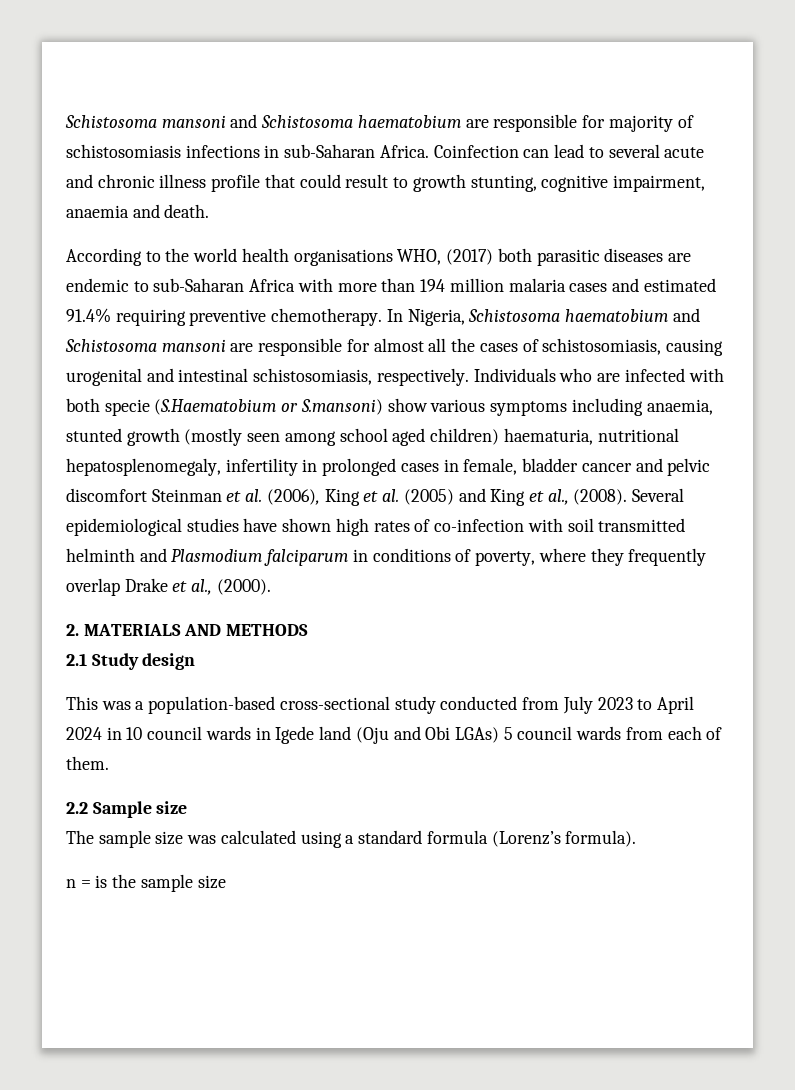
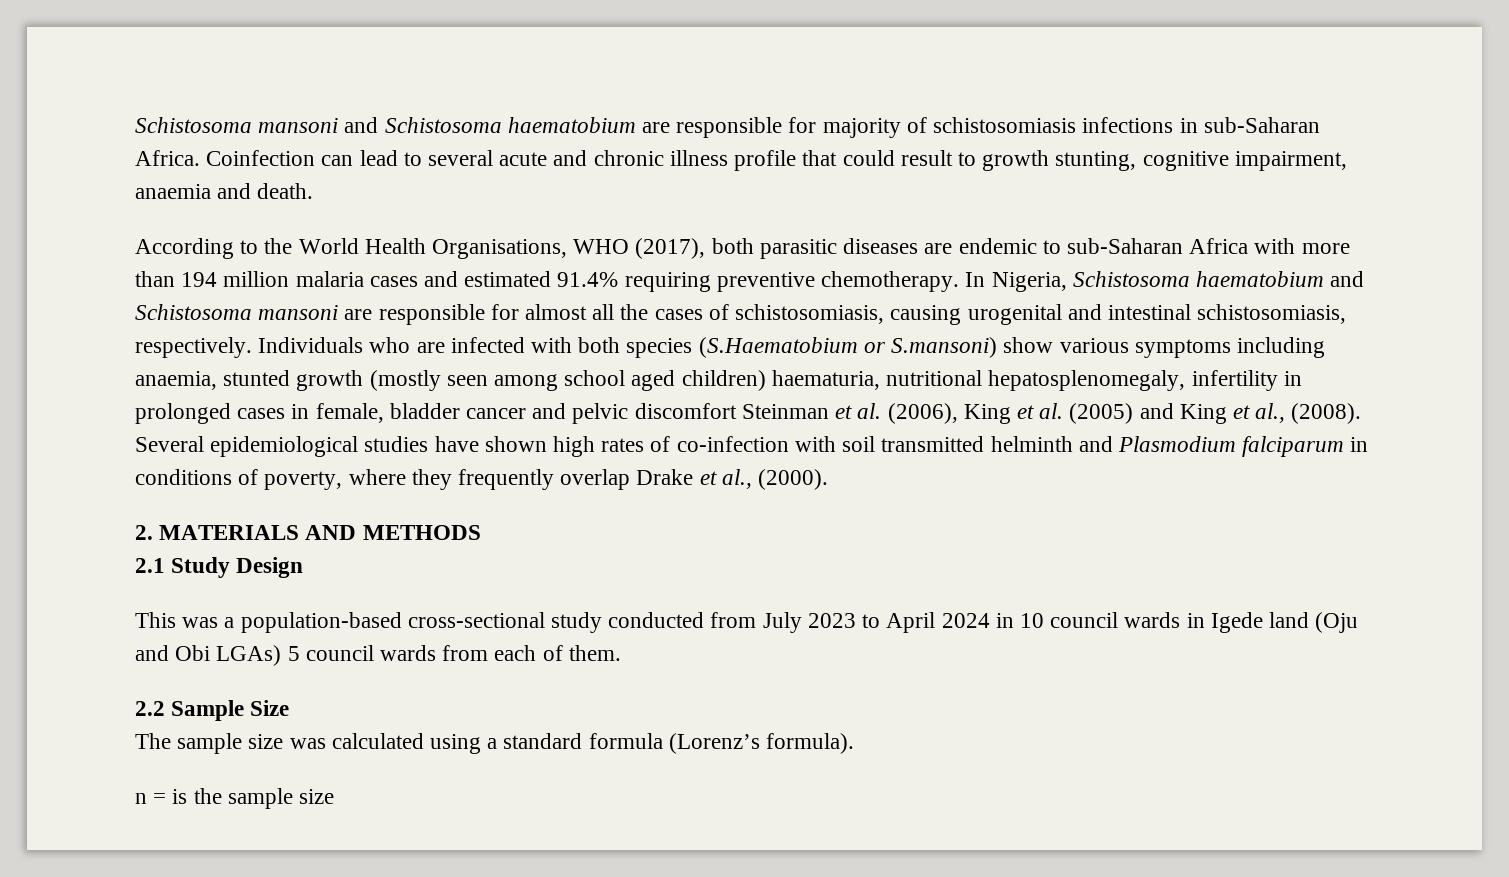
- According to the world health organisations WHO, (2017) both parasitic diseases are endemic to sub-Saharan Africa with more than 194 million malaria cases and estimated 91.4% requiring preventive chemotherapy.
+ According to the World Health Organisations, WHO (2017), both parasitic diseases are endemic to sub-Saharan Africa with more than 194 million malaria cases and estimated 91.4% requiring preventive chemotherapy.
- Individuals who are infected with both specie (S.Haematobium or S.mansoni) show various symptoms including anaemia, stunted growth (mostly seen among school aged children) haematuria, nutritional hepatosplenomegaly, infertility in prolonged cases in female, bladder cancer and pelvic discomfort Steinman et al. (2006), King et al. (2005) and King et al., (2008).
+ Individuals who are infected with both species (S.Haematobium or S.mansoni) show various symptoms including anaemia, stunted growth (mostly seen among school aged children) haematuria, nutritional hepatosplenomegaly, infertility in prolonged cases in female, bladder cancer and pelvic discomfort Steinman et al. (2006), King et al. (2005) and King et al., (2008).
- 2.1 Study design
+ 2.1 Study Design
- 2.2 Sample size
+ 2.2 Sample Size

